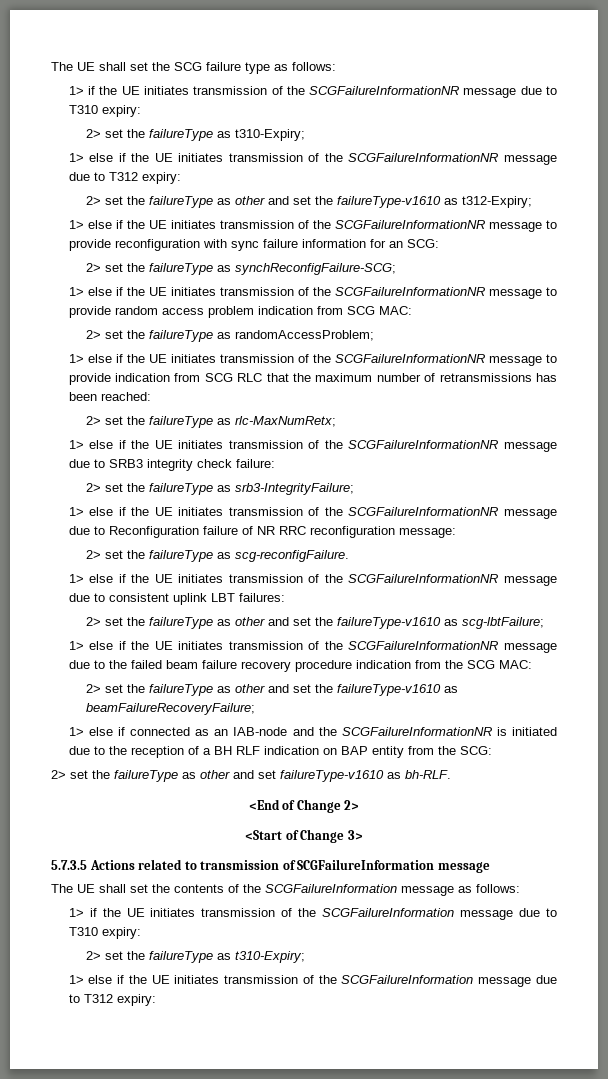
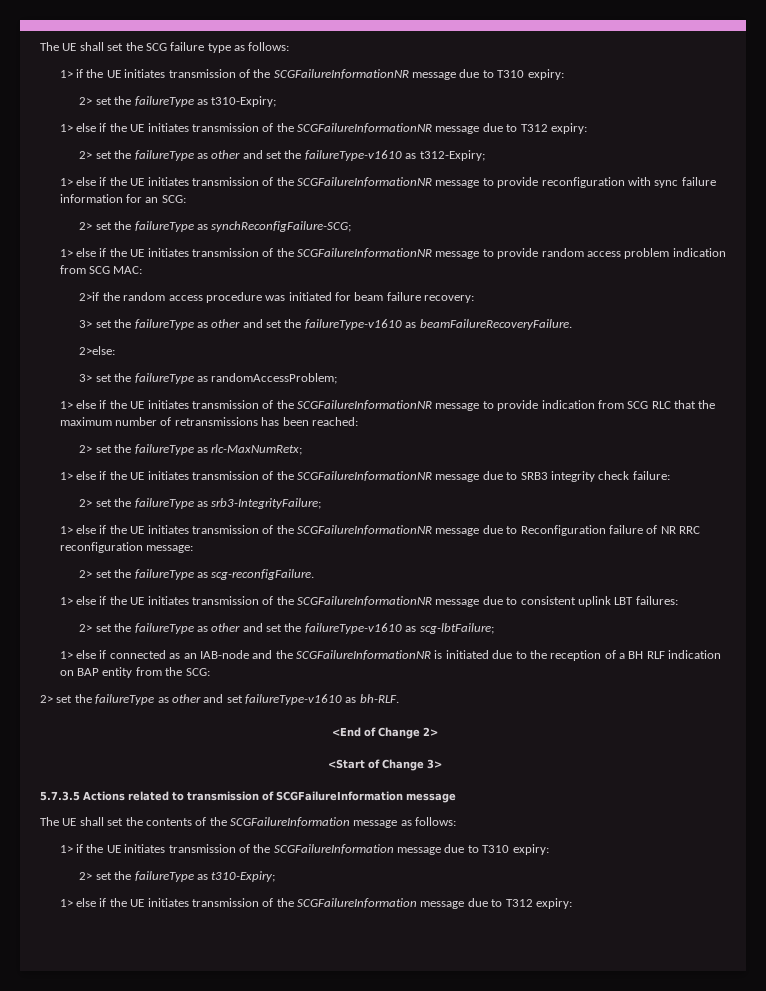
- 2> set the failureType as randomAccessProblem;
+ 2>if the random access procedure was initiated for beam failure recovery:
+ 3> set the failureType as other and set the failureType-v1610 as beamFailureRecoveryFailure.
+ 2>else:
+ 3> set the failureType as randomAccessProblem;
- 1> else if the UE initiates transmission of the SCGFailureInformationNR message due to the failed beam failure recovery procedure indication from the SCG MAC:
- 2> set the failureType as other and set the failureType-v1610 as beamFailureRecoveryFailure;

